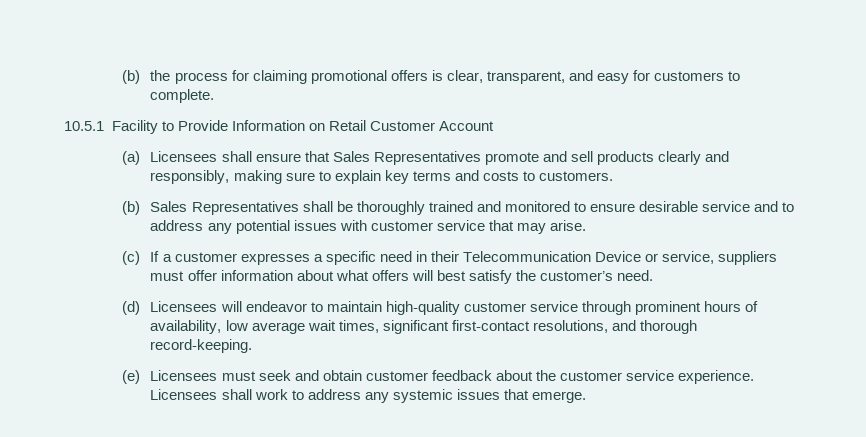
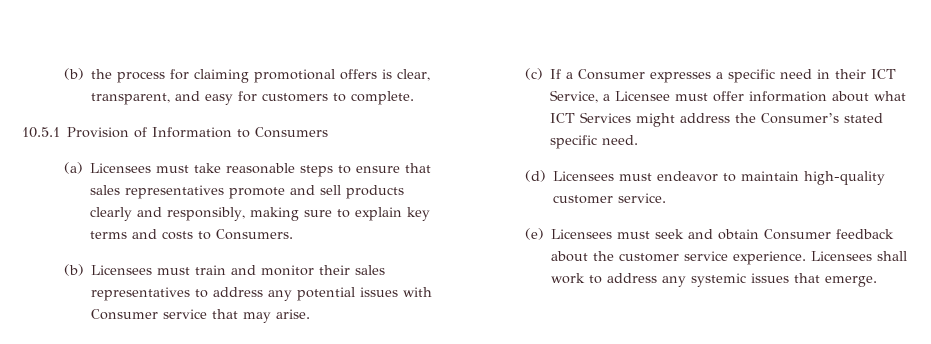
- 10.5.1 Facility to Provide Information on Retail Customer Account
- (a) Licensees shall ensure that Sales Representatives promote and sell products clearly and responsibly, making sure to explain key terms and costs to customers.
- (b) Sales Representatives shall be thoroughly trained and monitored to ensure desirable service and to address any potential issues with customer service that may arise.
+ 10.5.1 Provision of Information to Consumers
+ (a) Licensees must take reasonable steps to ensure that sales representatives promote and sell products clearly and responsibly, making sure to explain key terms and costs to Consumers.
+ (b) Licensees must train and monitor their sales representatives to address any potential issues with Consumer service that may arise.
- (c) If a customer expresses a specific need in their Telecommunication Device or service, suppliers must offer information about what offers will best satisfy the customer’s need.
+ (c) If a Consumer expresses a specific need in their ICT Service, a Licensee must offer information about what ICT Services might address the Consumer’s stated specific need.
- (d) Licensees will endeavor to maintain high-quality customer service through prominent hours of availability, low average wait times, significant first-contact resolutions, and thorough record-keeping.
+ (d) Licensees must endeavor to maintain high-quality customer service.
- (e) Licensees must seek and obtain customer feedback about the customer service experience.
+ (e) Licensees must seek and obtain Consumer feedback about the customer service experience.

